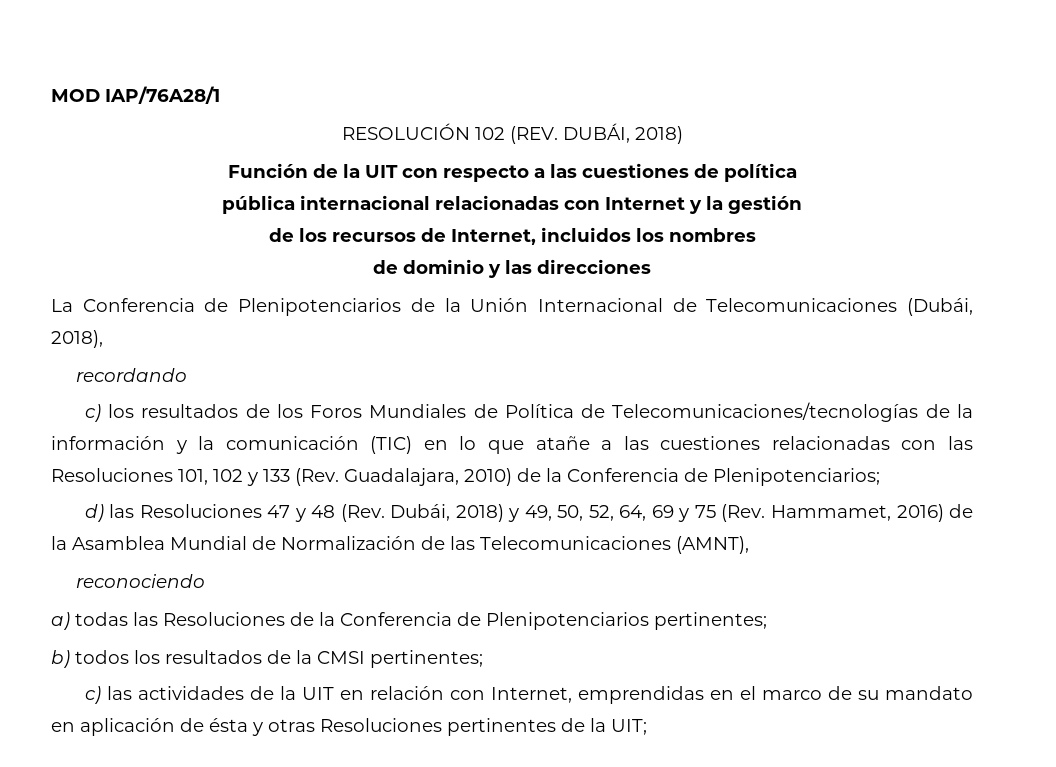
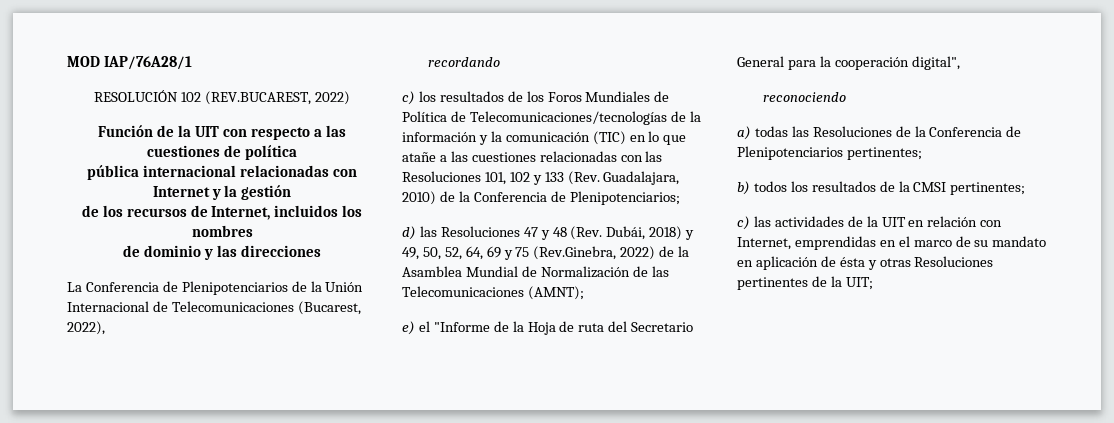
- RESOLUCIÓN 102 (REV. DUBÁI, 2018)
+ RESOLUCIÓN 102 (REV.BUCAREST, 2022)
- La Conferencia de Plenipotenciarios de la Unión Internacional de Telecomunicaciones (Dubái, 2018),
+ La Conferencia de Plenipotenciarios de la Unión Internacional de Telecomunicaciones (Bucarest, 2022),
- d) las Resoluciones 47 y 48 (Rev. Dubái, 2018) y 49, 50, 52, 64, 69 y 75 (Rev. Hammamet, 2016) de la Asamblea Mundial de Normalización de las Telecomunicaciones (AMNT),
+ d) las Resoluciones 47 y 48 (Rev. Dubái, 2018) y 49, 50, 52, 64, 69 y 75 (Rev.Ginebra, 2022) de la Asamblea Mundial de Normalización de las Telecomunicaciones (AMNT);
+ e) el "Informe de la Hoja de ruta del Secretario General para la cooperación digital",

